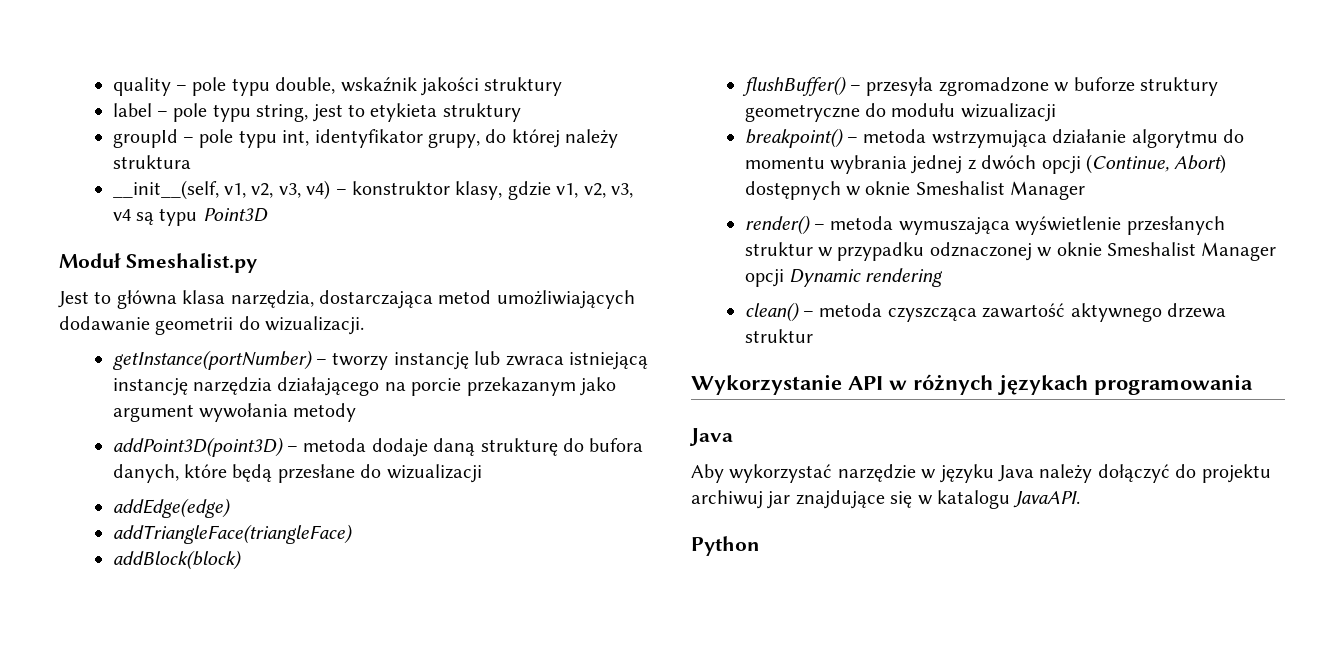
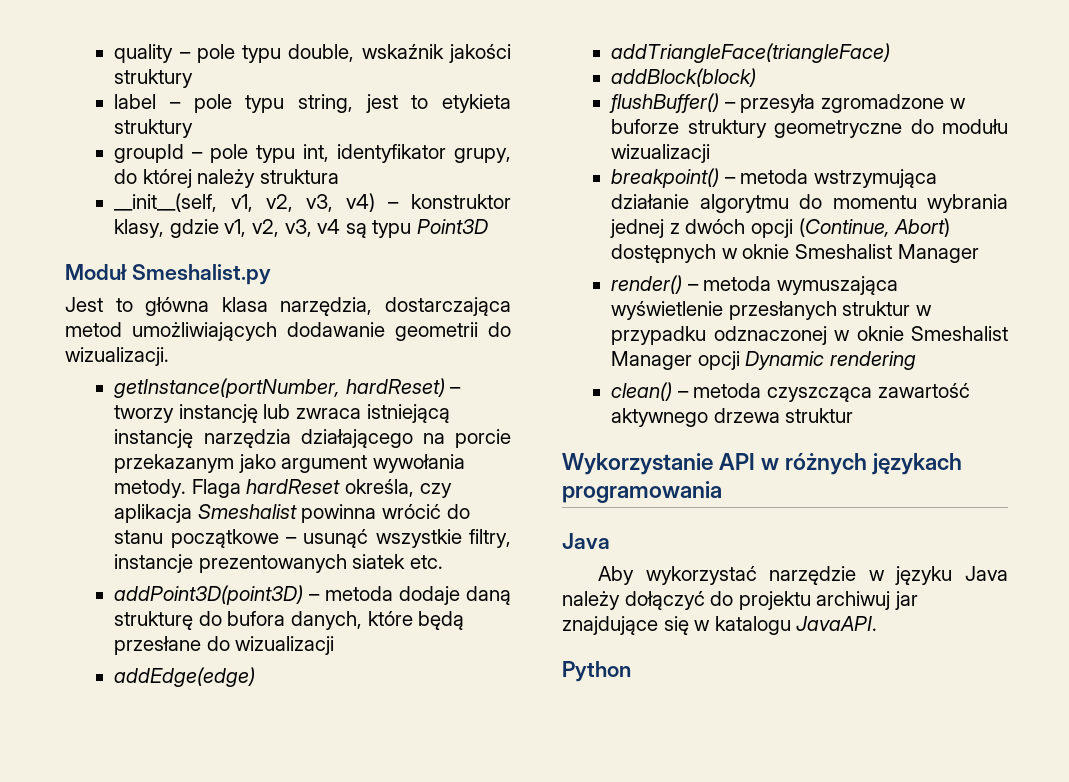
- getInstance(portNumber) – tworzy instancję lub zwraca istniejącą instancję narzędzia działającego na porcie przekazanym jako argument wywołania metody
+ getInstance(portNumber, hardReset) – tworzy instancję lub zwraca istniejącą instancję narzędzia działającego na porcie przekazanym jako argument wywołania metody. Flaga hardReset określa, czy aplikacja Smeshalist powinna wrócić do stanu początkowe – usunąć wszystkie filtry, instancje prezentowanych siatek etc.

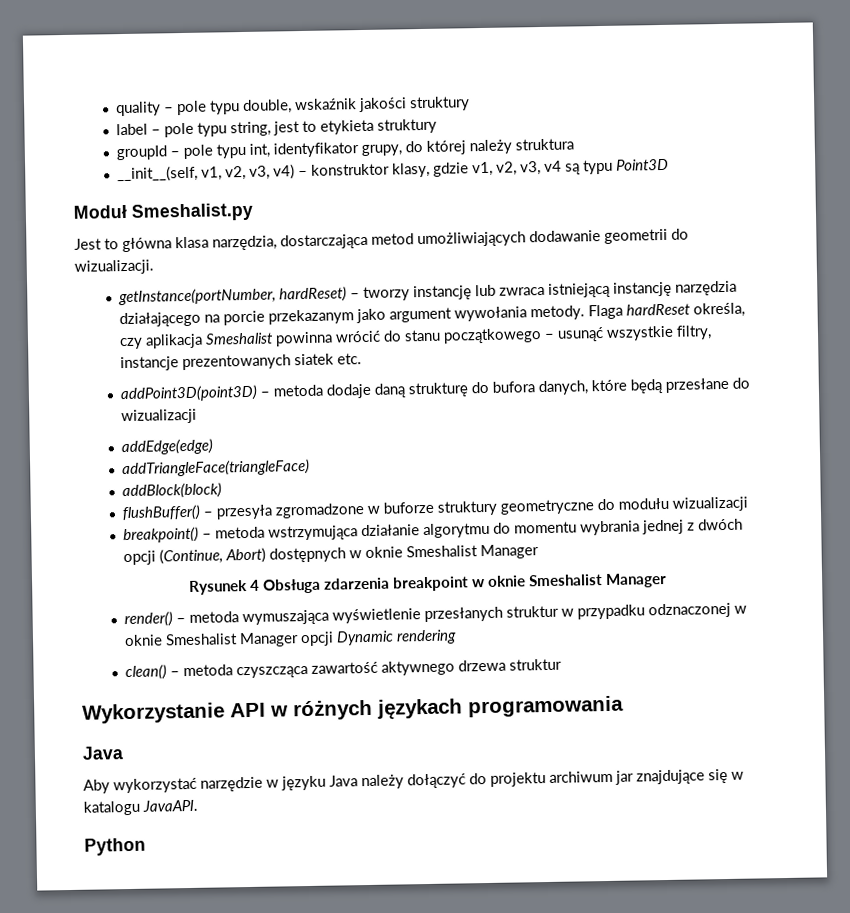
- Flaga hardReset określa, czy aplikacja Smeshalist powinna wrócić do stanu początkowe – usunąć wszystkie filtry, instancje prezentowanych siatek etc.
+ Flaga hardReset określa, czy aplikacja Smeshalist powinna wrócić do stanu początkowego – usunąć wszystkie filtry, instancje prezentowanych siatek etc.
+ Rysunek 4 Obsługa zdarzenia breakpoint w oknie Smeshalist Manager
- Aby wykorzystać narzędzie w języku Java należy dołączyć do projektu archiwuj jar znajdujące się w katalogu JavaAPI.
+ Aby wykorzystać narzędzie w języku Java należy dołączyć do projektu archiwum jar znajdujące się w katalogu JavaAPI.

